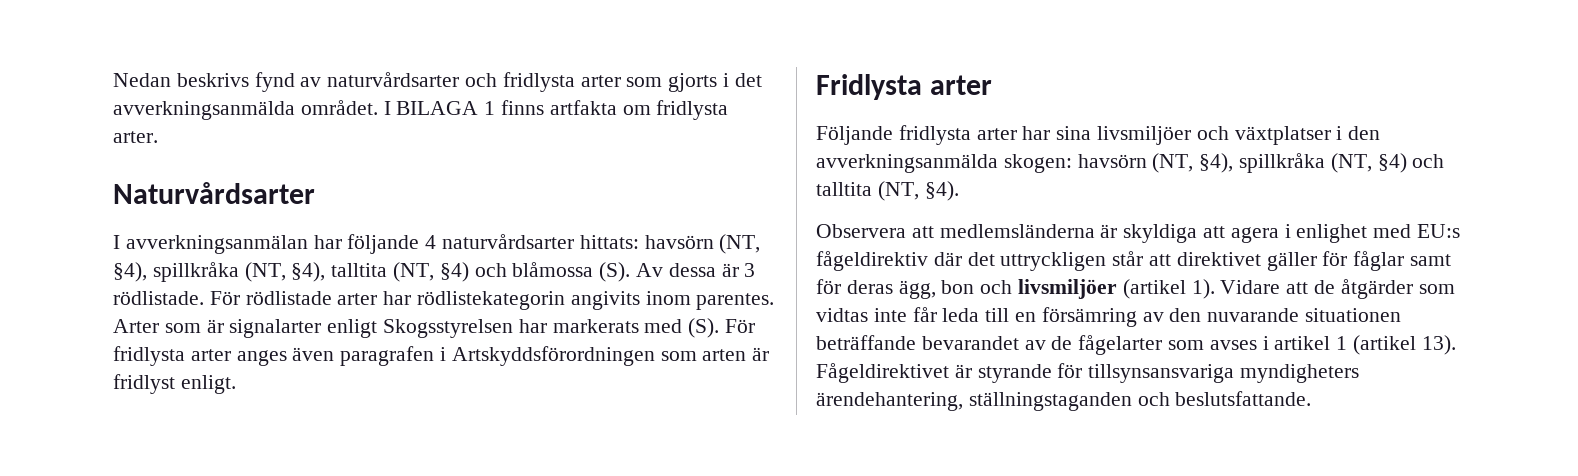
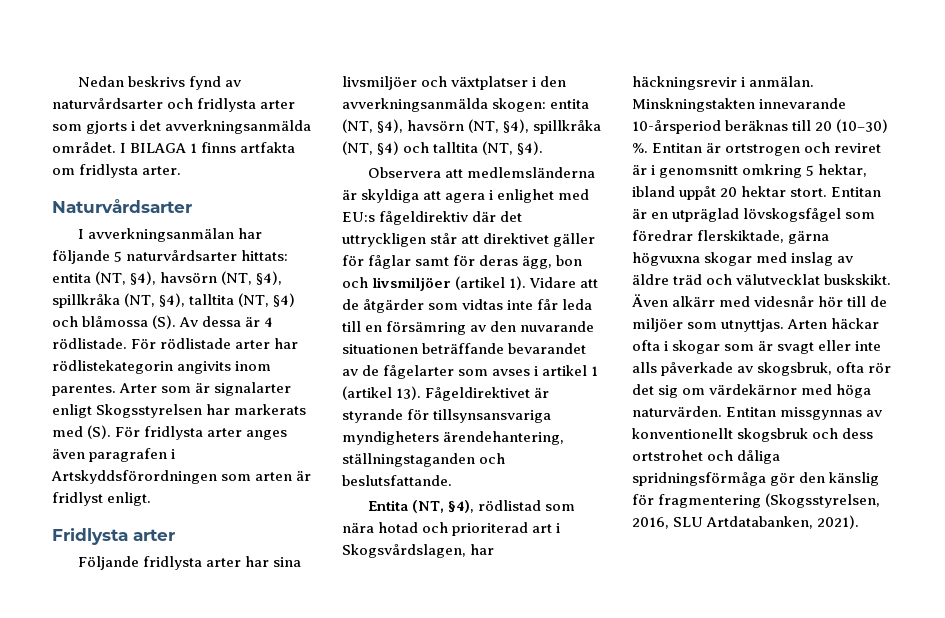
- I avverkningsanmälan har följande 4 naturvårdsarter hittats: havsörn (NT, §4), spillkråka (NT, §4), talltita (NT, §4) och blåmossa (S). Av dessa är 3 rödlistade.
+ I avverkningsanmälan har följande 5 naturvårdsarter hittats: entita (NT, §4), havsörn (NT, §4), spillkråka (NT, §4), talltita (NT, §4) och blåmossa (S). Av dessa är 4 rödlistade.
- Följande fridlysta arter har sina livsmiljöer och växtplatser i den avverkningsanmälda skogen: havsörn (NT, §4), spillkråka (NT, §4) och talltita (NT, §4).
+ Följande fridlysta arter har sina livsmiljöer och växtplatser i den avverkningsanmälda skogen: entita (NT, §4), havsörn (NT, §4), spillkråka (NT, §4) och talltita (NT, §4).
+ Entita (NT, §4), rödlistad som nära hotad och prioriterad art i Skogsvårdslagen, har häckningsrevir i anmälan. Minskningstakten innevarande 10-årsperiod beräknas till 20 (10–30) %. Entitan är ortstrogen och reviret är i genomsnitt omkring 5 hektar, ibland uppåt 20 hektar stort. Entitan är en utpräglad lövskogsfågel som föredrar flerskiktade, gärna högvuxna skogar med inslag av äldre träd och välutvecklat buskskikt. Även alkärr med videsnår hör till de miljöer som utnyttjas. Arten häckar ofta i skogar som är svagt eller inte alls påverkade av skogsbruk, ofta rör det sig om värdekärnor med höga naturvärden. Entitan missgynnas av konventionellt skogsbruk och dess ortstrohet och dåliga spridningsförmåga gör den känslig för fragmentering (Skogsstyrelsen, 2016, SLU Artdatabanken, 2021).

